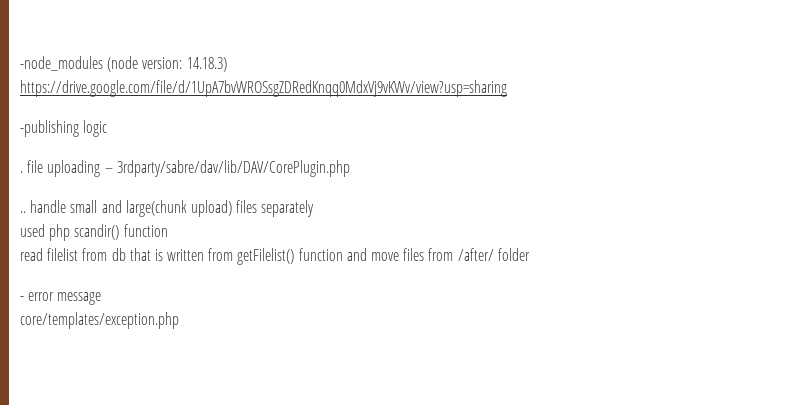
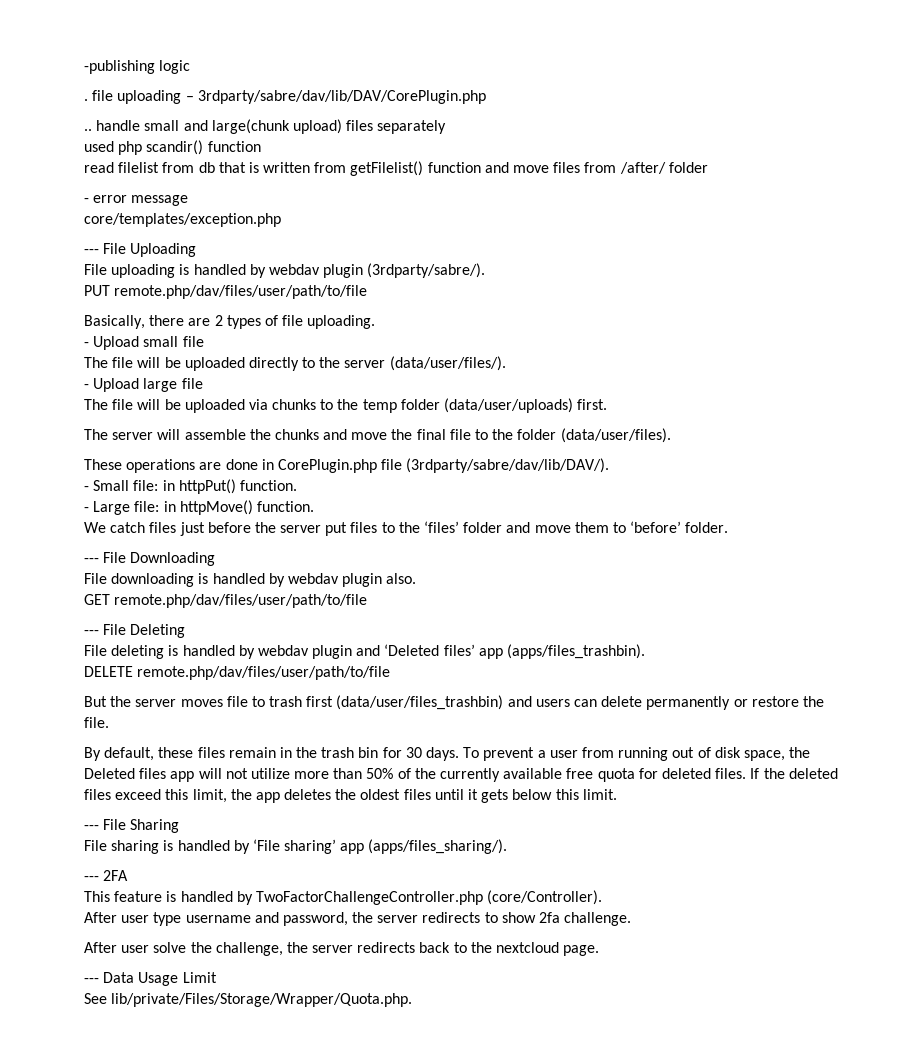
- -node_modules (node version: 14.18.3)
- https://drive.google.com/file/d/1UpA7bvWROSsgZDRedKnqq0MdxVj9vKWv/view?usp=sharing
+ --- File Uploading
+ File uploading is handled by webdav plugin (3rdparty/sabre/).
+ PUT remote.php/dav/files/user/path/to/file
+ Basically, there are 2 types of file uploading.
+ - Upload small file
+ The file will be uploaded directly to the server (data/user/files/).
+ - Upload large file
+ The file will be uploaded via chunks to the temp folder (data/user/uploads) first.
+ The server will assemble the chunks and move the final file to the folder (data/user/files).
+ These operations are done in CorePlugin.php file (3rdparty/sabre/dav/lib/DAV/).
+ - Small file: in httpPut() function.
+ - Large file: in httpMove() function.
+ We catch files just before the server put files to the ‘files’ folder and move them to ‘before’ folder.
+ --- File Downloading
+ File downloading is handled by webdav plugin also.
+ GET remote.php/dav/files/user/path/to/file
+ --- File Deleting
+ File deleting is handled by webdav plugin and ‘Deleted files’ app (apps/files_trashbin).
+ DELETE remote.php/dav/files/user/path/to/file
+ But the server moves file to trash first (data/user/files_trashbin) and users can delete permanently or restore the file.
+ By default, these files remain in the trash bin for 30 days. To prevent a user from running out of disk space, the Deleted files app will not utilize more than 50% of the currently available free quota for deleted files. If the deleted files exceed this limit, the app deletes the oldest files until it gets below this limit.
+ --- File Sharing
+ File sharing is handled by ‘File sharing’ app (apps/files_sharing/).
+ --- 2FA
+ This feature is handled by TwoFactorChallengeController.php (core/Controller).
+ After user type username and password, the server redirects to show 2fa challenge.
+ After user solve the challenge, the server redirects back to the nextcloud page.
+ --- Data Usage Limit
+ See lib/private/Files/Storage/Wrapper/Quota.php.

